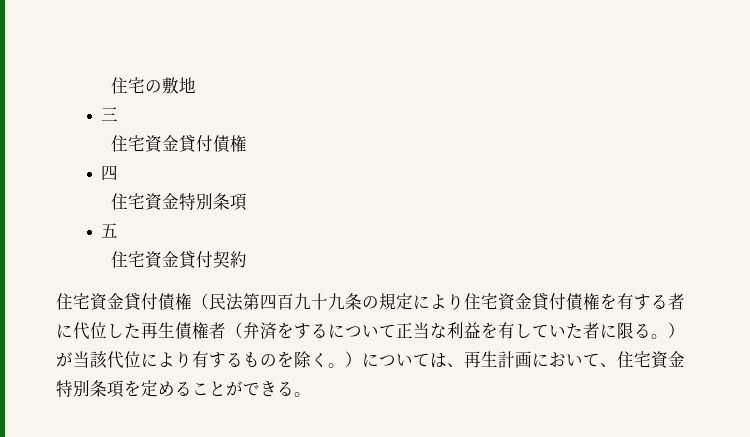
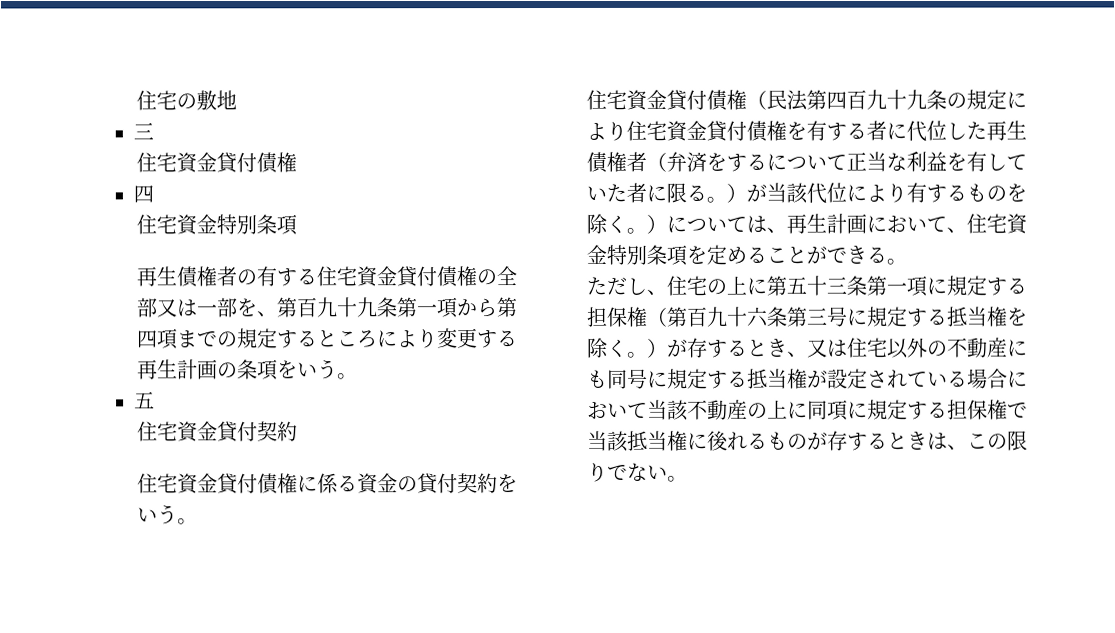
+ 再生債権者の有する住宅資金貸付債権の全部又は一部を、第百九十九条第一項から第四項までの規定するところにより変更する再生計画の条項をいう。
+ 住宅資金貸付債権に係る資金の貸付契約をいう。
+ ただし、住宅の上に第五十三条第一項に規定する担保権（第百九十六条第三号に規定する抵当権を除く。）が存するとき、又は住宅以外の不動産にも同号に規定する抵当権が設定されている場合において当該不動産の上に同項に規定する担保権で当該抵当権に後れるものが存するときは、この限りでない。

